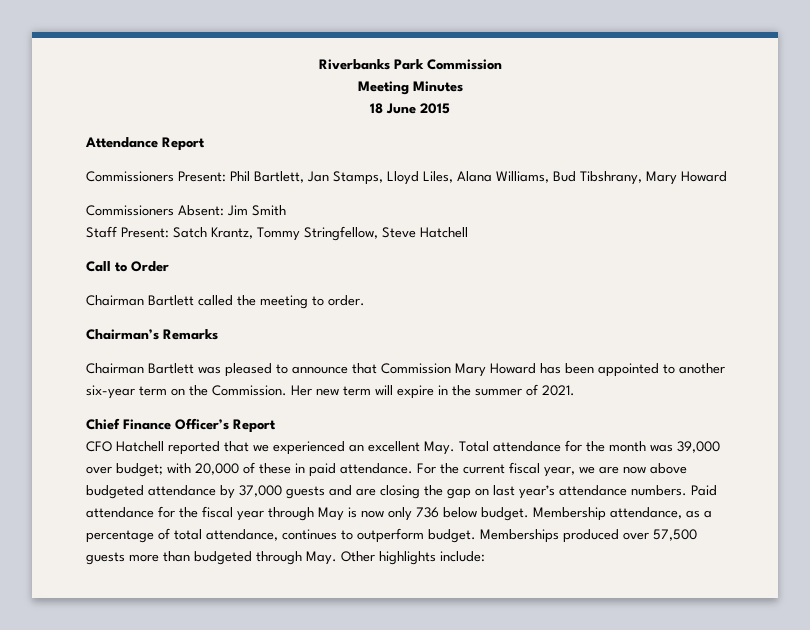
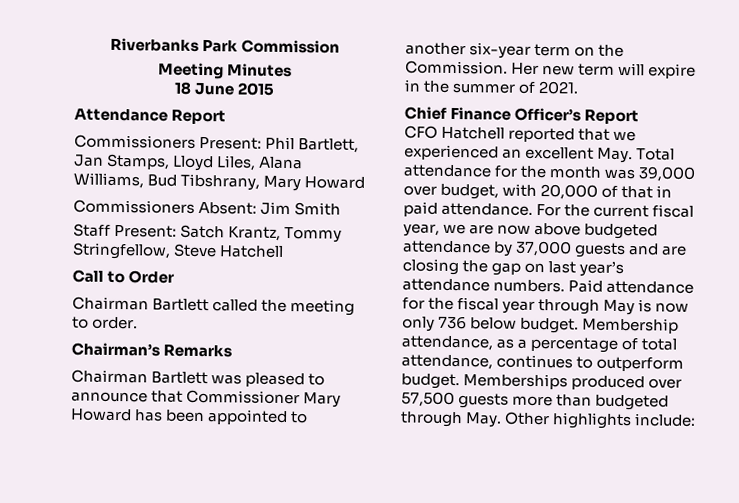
- Chairman Bartlett was pleased to announce that Commission Mary Howard has been appointed to another six-year term on the Commission.
+ Chairman Bartlett was pleased to announce that Commissioner Mary Howard has been appointed to another six-year term on the Commission.
- CFO Hatchell reported that we experienced an excellent May. Total attendance for the month was 39,000 over budget; with 20,000 of these in paid attendance.
+ CFO Hatchell reported that we experienced an excellent May. Total attendance for the month was 39,000 over budget, with 20,000 of that in paid attendance.

